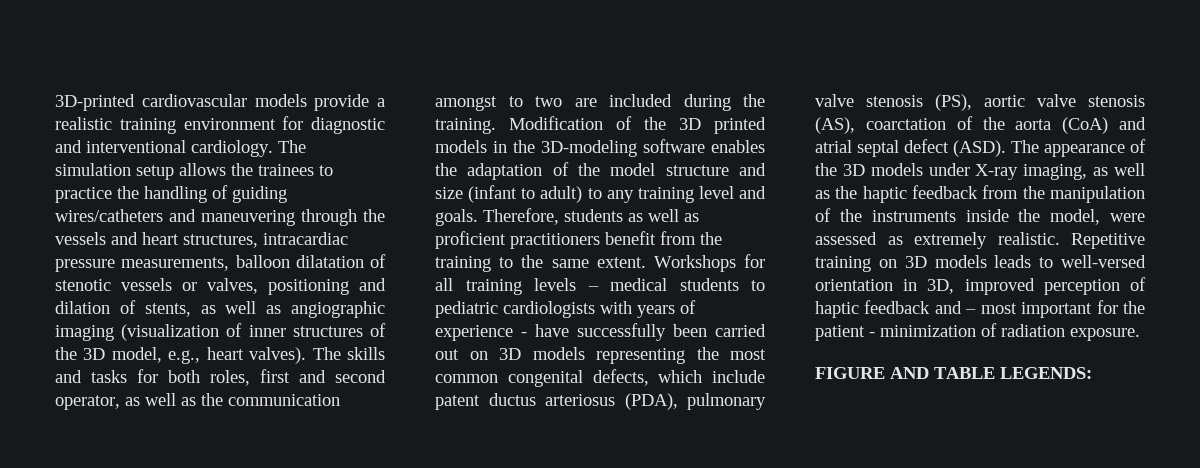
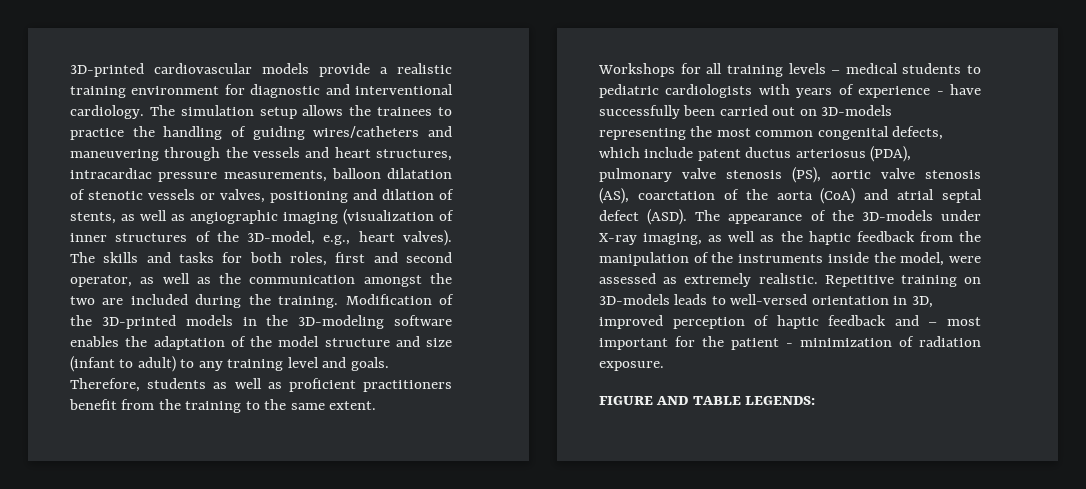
- The simulation setup allows the trainees to practice the handling of guiding wires/catheters and maneuvering through the vessels and heart structures, intracardiac pressure measurements, balloon dilatation of stenotic vessels or valves, positioning and dilation of stents, as well as angiographic imaging (visualization of inner structures of the 3D model, e.g., heart valves).
+ The simulation setup allows the trainees to practice the handling of guiding wires/catheters and maneuvering through the vessels and heart structures, intracardiac pressure measurements, balloon dilatation of stenotic vessels or valves, positioning and dilation of stents, as well as angiographic imaging (visualization of inner structures of the 3D-model, e.g., heart valves).
- The skills and tasks for both roles, first and second operator, as well as the communication amongst to two are included during the training.
+ The skills and tasks for both roles, first and second operator, as well as the communication amongst the two are included during the training.
- Modification of the 3D printed models in the 3D-modeling software enables the adaptation of the model structure and size (infant to adult) to any training level and goals.
+ Modification of the 3D-printed models in the 3D-modeling software enables the adaptation of the model structure and size (infant to adult) to any training level and goals.
- Workshops for all training levels – medical students to pediatric cardiologists with years of experience - have successfully been carried out on 3D models representing the most common congenital defects, which include patent ductus arteriosus (PDA), pulmonary valve stenosis (PS), aortic valve stenosis (AS), coarctation of the aorta (CoA) and atrial septal defect (ASD).
+ Workshops for all training levels – medical students to pediatric cardiologists with years of experience - have successfully been carried out on 3D-models representing the most common congenital defects, which include patent ductus arteriosus (PDA), pulmonary valve stenosis (PS), aortic valve stenosis (AS), coarctation of the aorta (CoA) and atrial septal defect (ASD).
- The appearance of the 3D models under X-ray imaging, as well as the haptic feedback from the manipulation of the instruments inside the model, were assessed as extremely realistic.
+ The appearance of the 3D-models under X-ray imaging, as well as the haptic feedback from the manipulation of the instruments inside the model, were assessed as extremely realistic.
- Repetitive training on 3D models leads to well-versed orientation in 3D, improved perception of haptic feedback and – most important for the patient - minimization of radiation exposure.
+ Repetitive training on 3D-models leads to well-versed orientation in 3D, improved perception of haptic feedback and – most important for the patient - minimization of radiation exposure.

